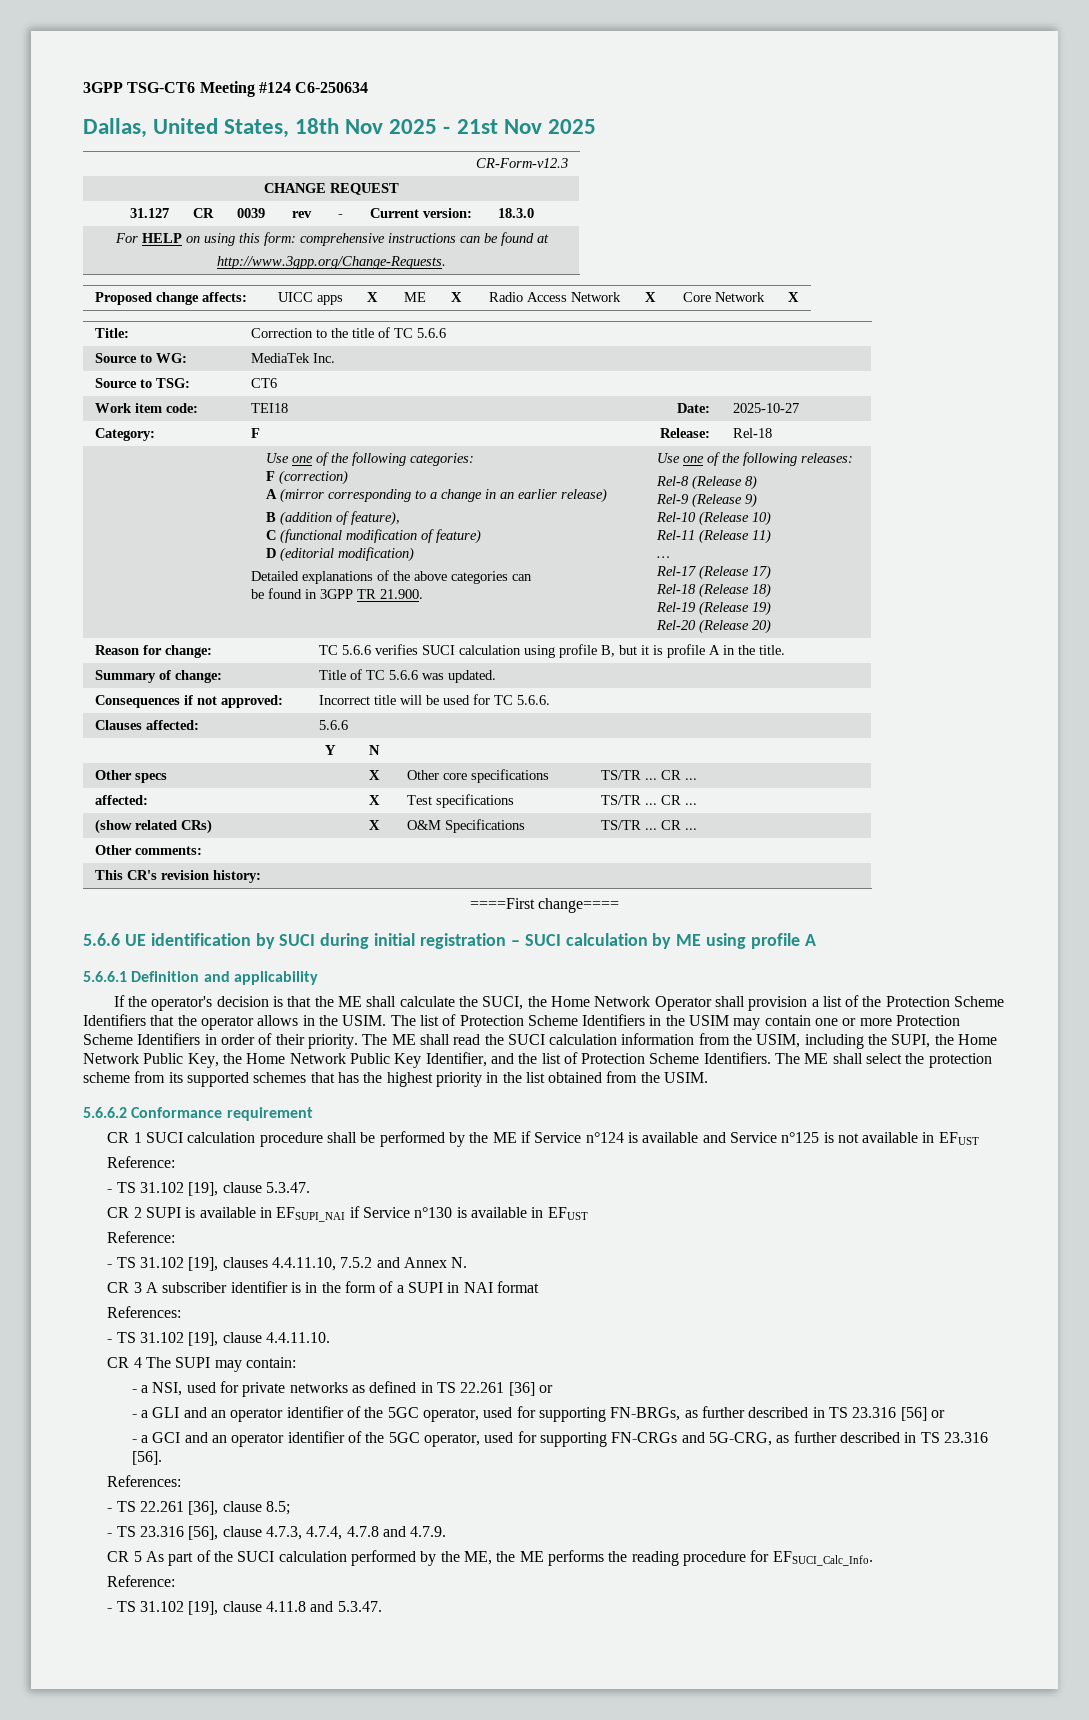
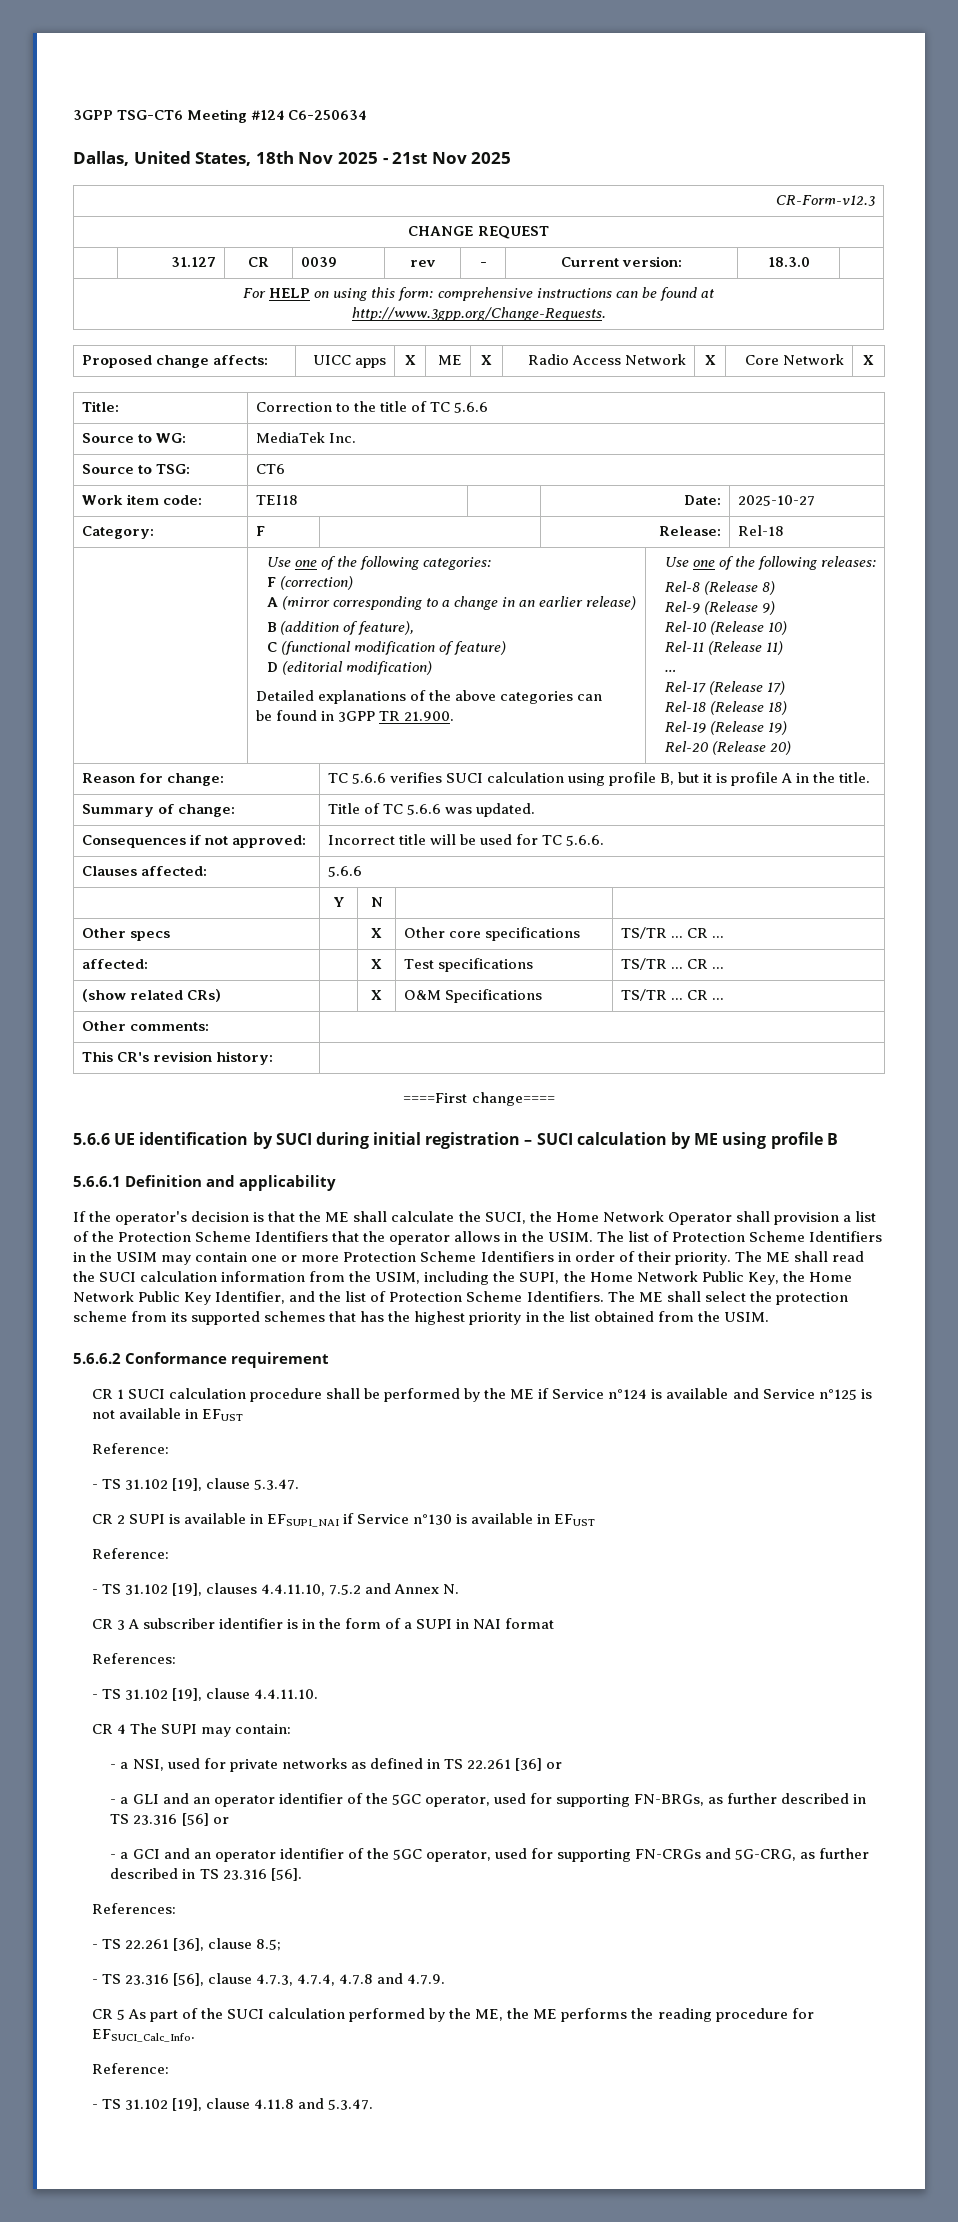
- 5.6.6 UE identification by SUCI during initial registration – SUCI calculation by ME using profile A
+ 5.6.6 UE identification by SUCI during initial registration – SUCI calculation by ME using profile B

